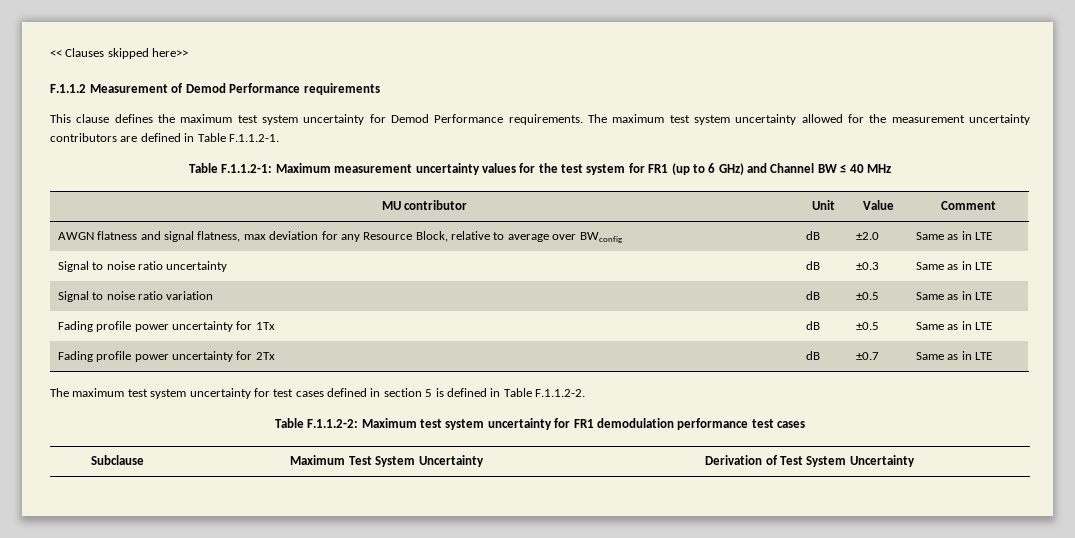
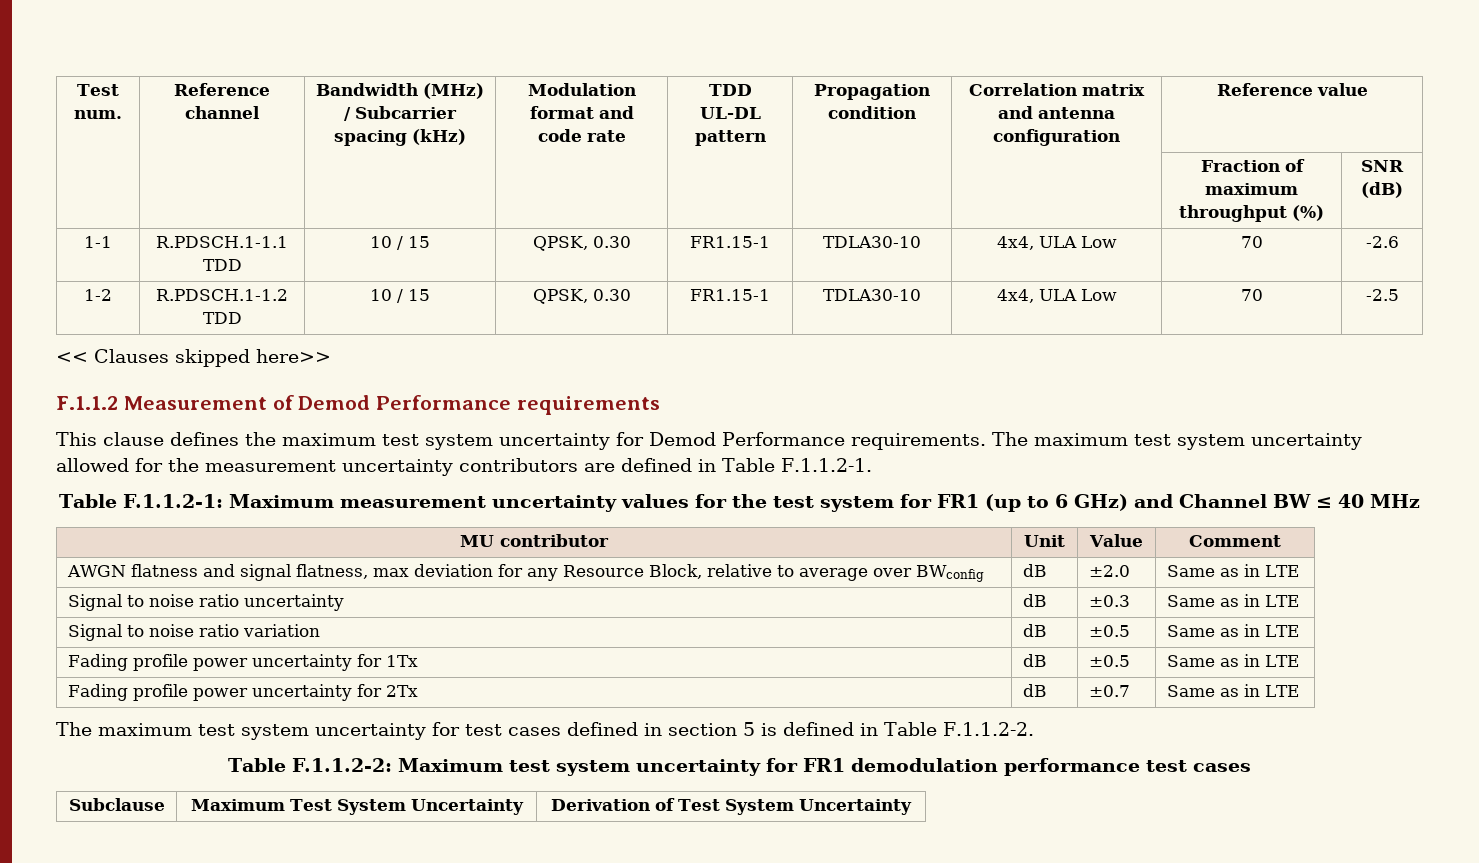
+ Test num. | Reference channel | Bandwidth (MHz) / Subcarrier spacing (kHz) | Modulation format and code rate | TDD UL-DL pattern | Propagation condition | Correlation matrix and antenna configuration | Reference value
+ | | | | | | | Fraction of maximum throughput (%) | SNR (dB)
+ 1-1 | R.PDSCH.1-1.1 TDD | 10 / 15 | QPSK, 0.30 | FR1.15-1 | TDLA30-10 | 4x4, ULA Low | 70 | -2.6
+ 1-2 | R.PDSCH.1-1.2 TDD | 10 / 15 | QPSK, 0.30 | FR1.15-1 | TDLA30-10 | 4x4, ULA Low | 70 | -2.5

